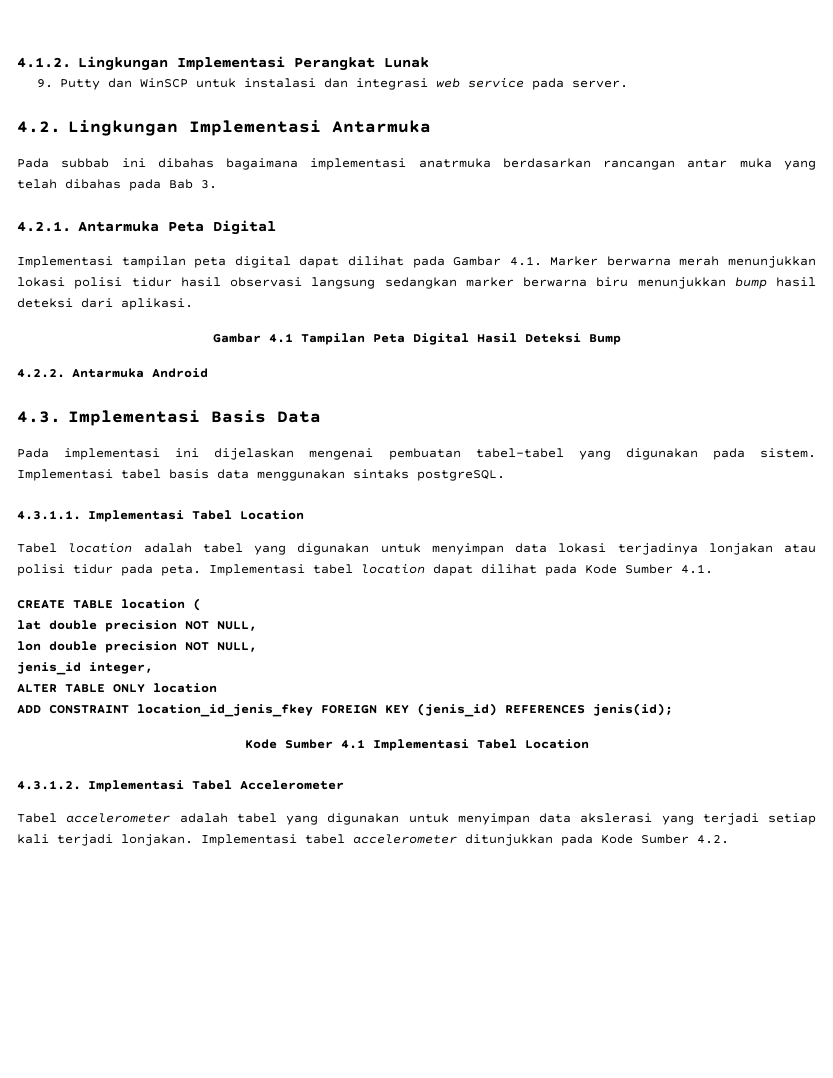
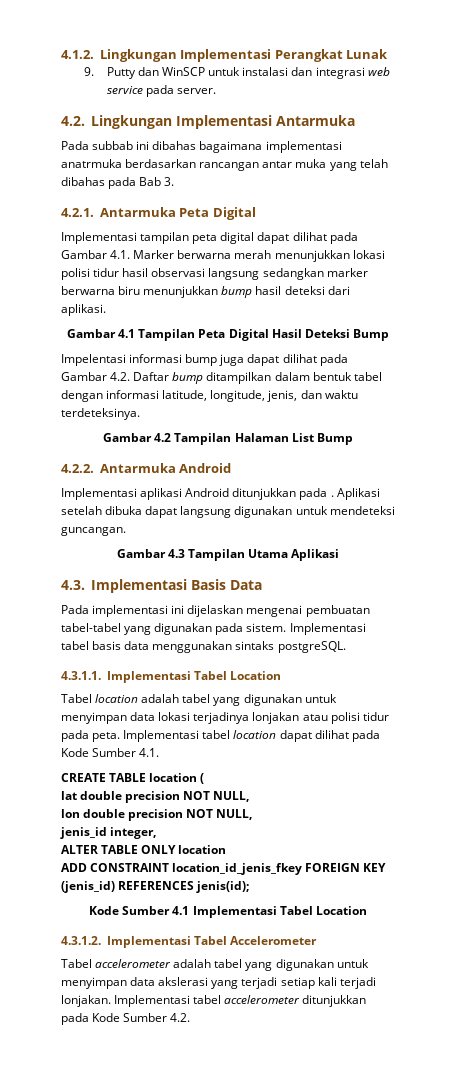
+ Impelentasi informasi bump juga dapat dilihat pada Gambar 4.2. Daftar bump ditampilkan dalam bentuk tabel dengan informasi latitude, longitude, jenis, dan waktu terdeteksinya.
+ Gambar 4.2 Tampilan Halaman List Bump
  4.2.2. Antarmuka Android
+ Implementasi aplikasi Android ditunjukkan pada . Aplikasi setelah dibuka dapat langsung digunakan untuk mendeteksi guncangan.
+ Gambar 4.3 Tampilan Utama Aplikasi

